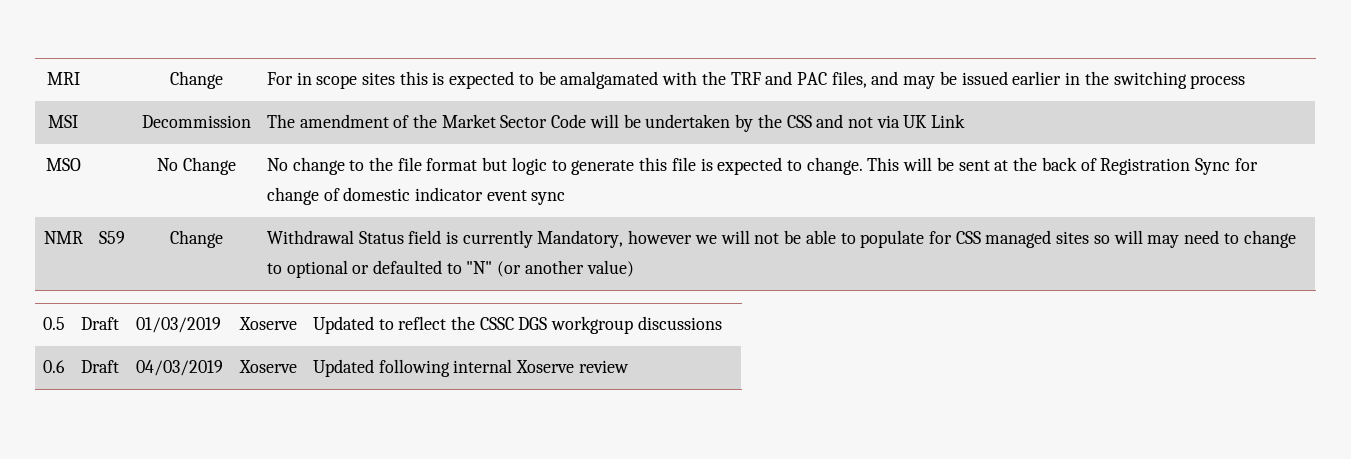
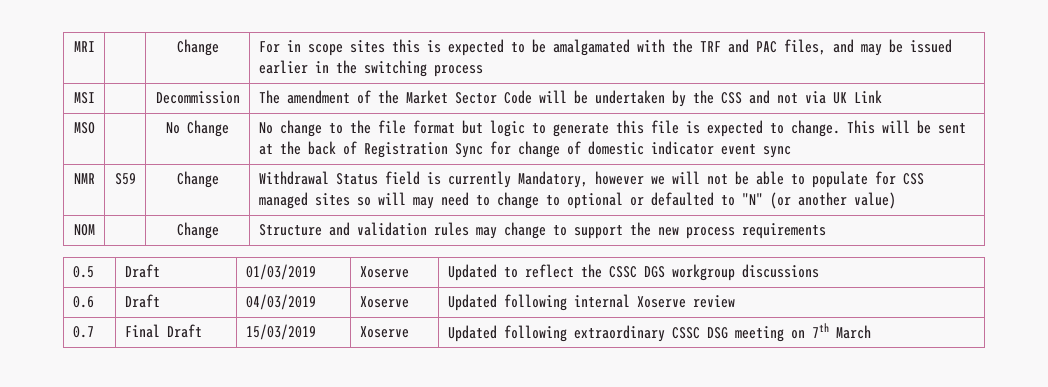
+ NOM | | Change | Structure and validation rules may change to support the new process requirements
+ 0.7 | Final Draft | 15/03/2019 | Xoserve | Updated following extraordinary CSSC DSG meeting on 7th March

